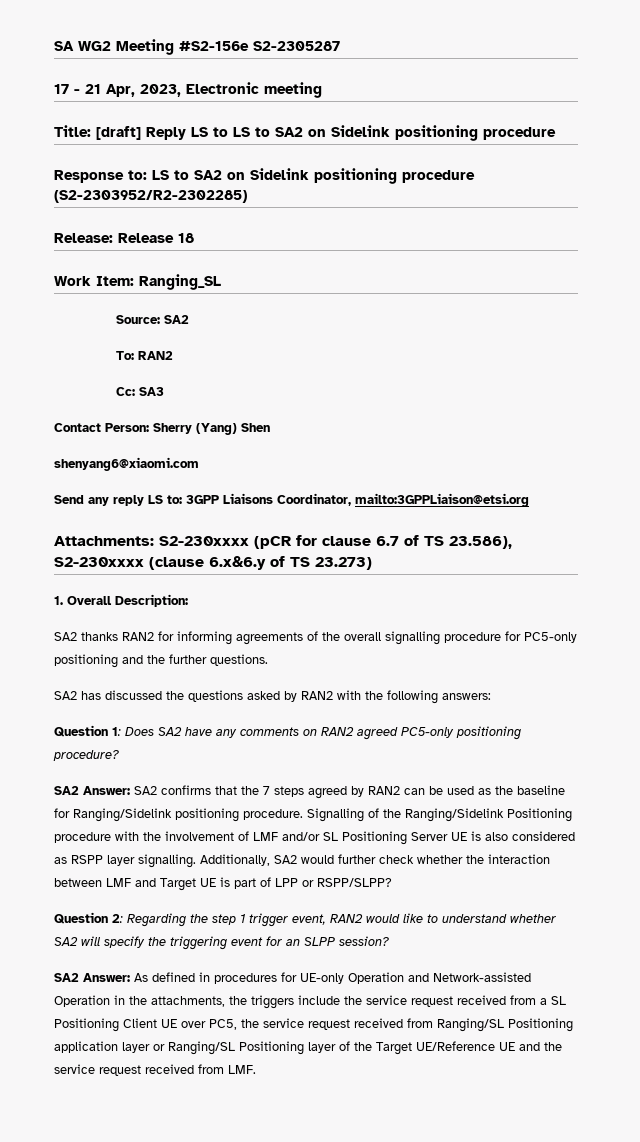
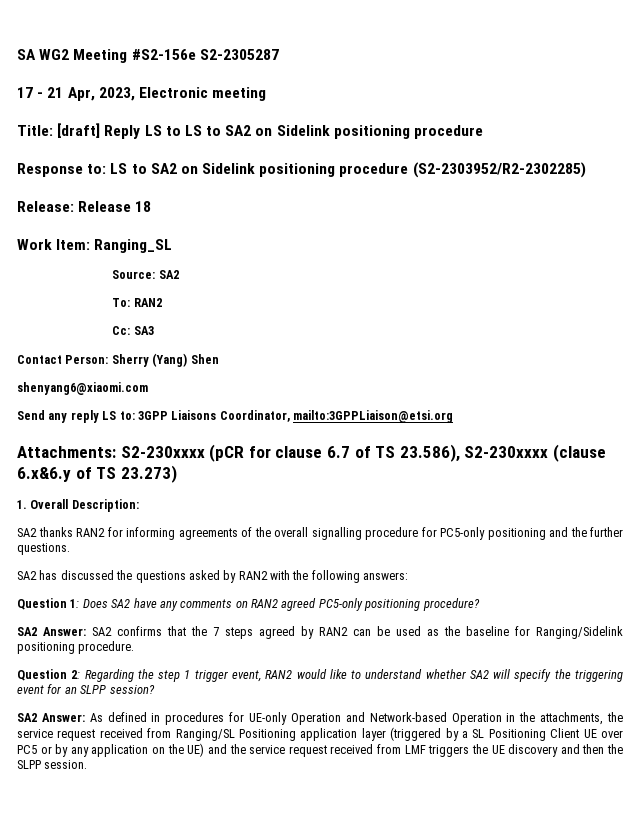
- Signalling of the Ranging/Sidelink Positioning procedure with the involvement of LMF and/or SL Positioning Server UE is also considered as RSPP layer signalling. Additionally, SA2 would further check whether the interaction between LMF and Target UE is part of LPP or RSPP/SLPP?
- SA2 Answer: As defined in procedures for UE-only Operation and Network-assisted Operation in the attachments, the triggers include the service request received from a SL Positioning Client UE over PC5, the service request received from Ranging/SL Positioning application layer or Ranging/SL Positioning layer of the Target UE/Reference UE and the service request received from LMF.
+ SA2 Answer: As defined in procedures for UE-only Operation and Network-based Operation in the attachments, the service request received from Ranging/SL Positioning application layer (triggered by a SL Positioning Client UE over PC5 or by any application on the UE) and the service request received from LMF triggers the UE discovery and then the SLPP session.

